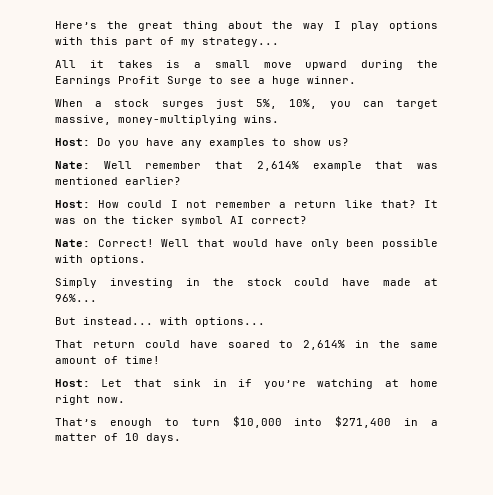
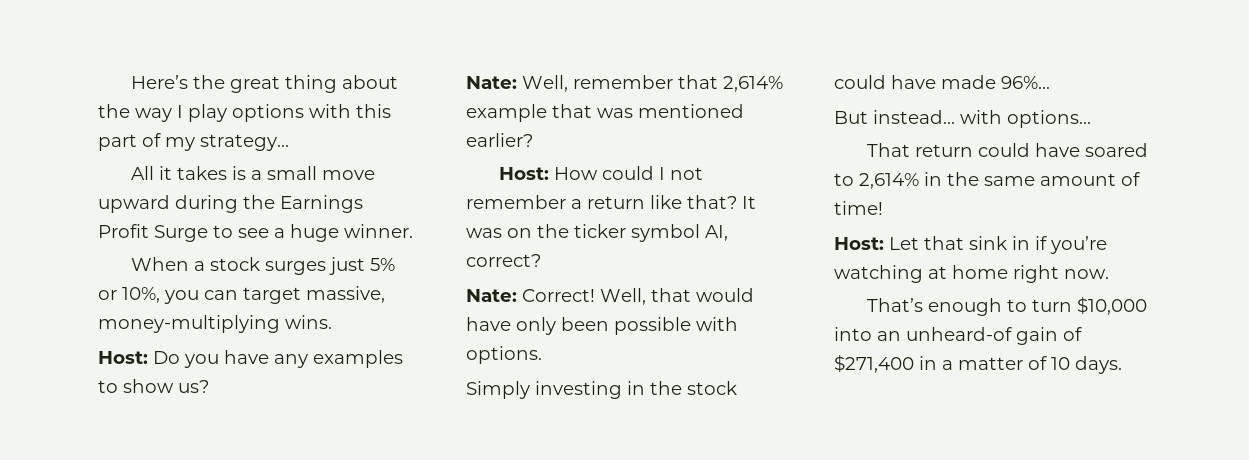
- When a stock surges just 5%, 10%, you can target massive, money-multiplying wins.
+ When a stock surges just 5% or 10%, you can target massive, money-multiplying wins.
- Nate: Well remember that 2,614% example that was mentioned earlier?
+ Nate: Well, remember that 2,614% example that was mentioned earlier?
- It was on the ticker symbol AI correct?
+ It was on the ticker symbol AI, correct?
- Well that would have only been possible with options.
+ Well, that would have only been possible with options.
- Simply investing in the stock could have made at 96%...
+ Simply investing in the stock could have made 96%...
- That’s enough to turn $10,000 into $271,400 in a matter of 10 days.
+ That’s enough to turn $10,000 into an unheard-of gain of $271,400 in a matter of 10 days.

